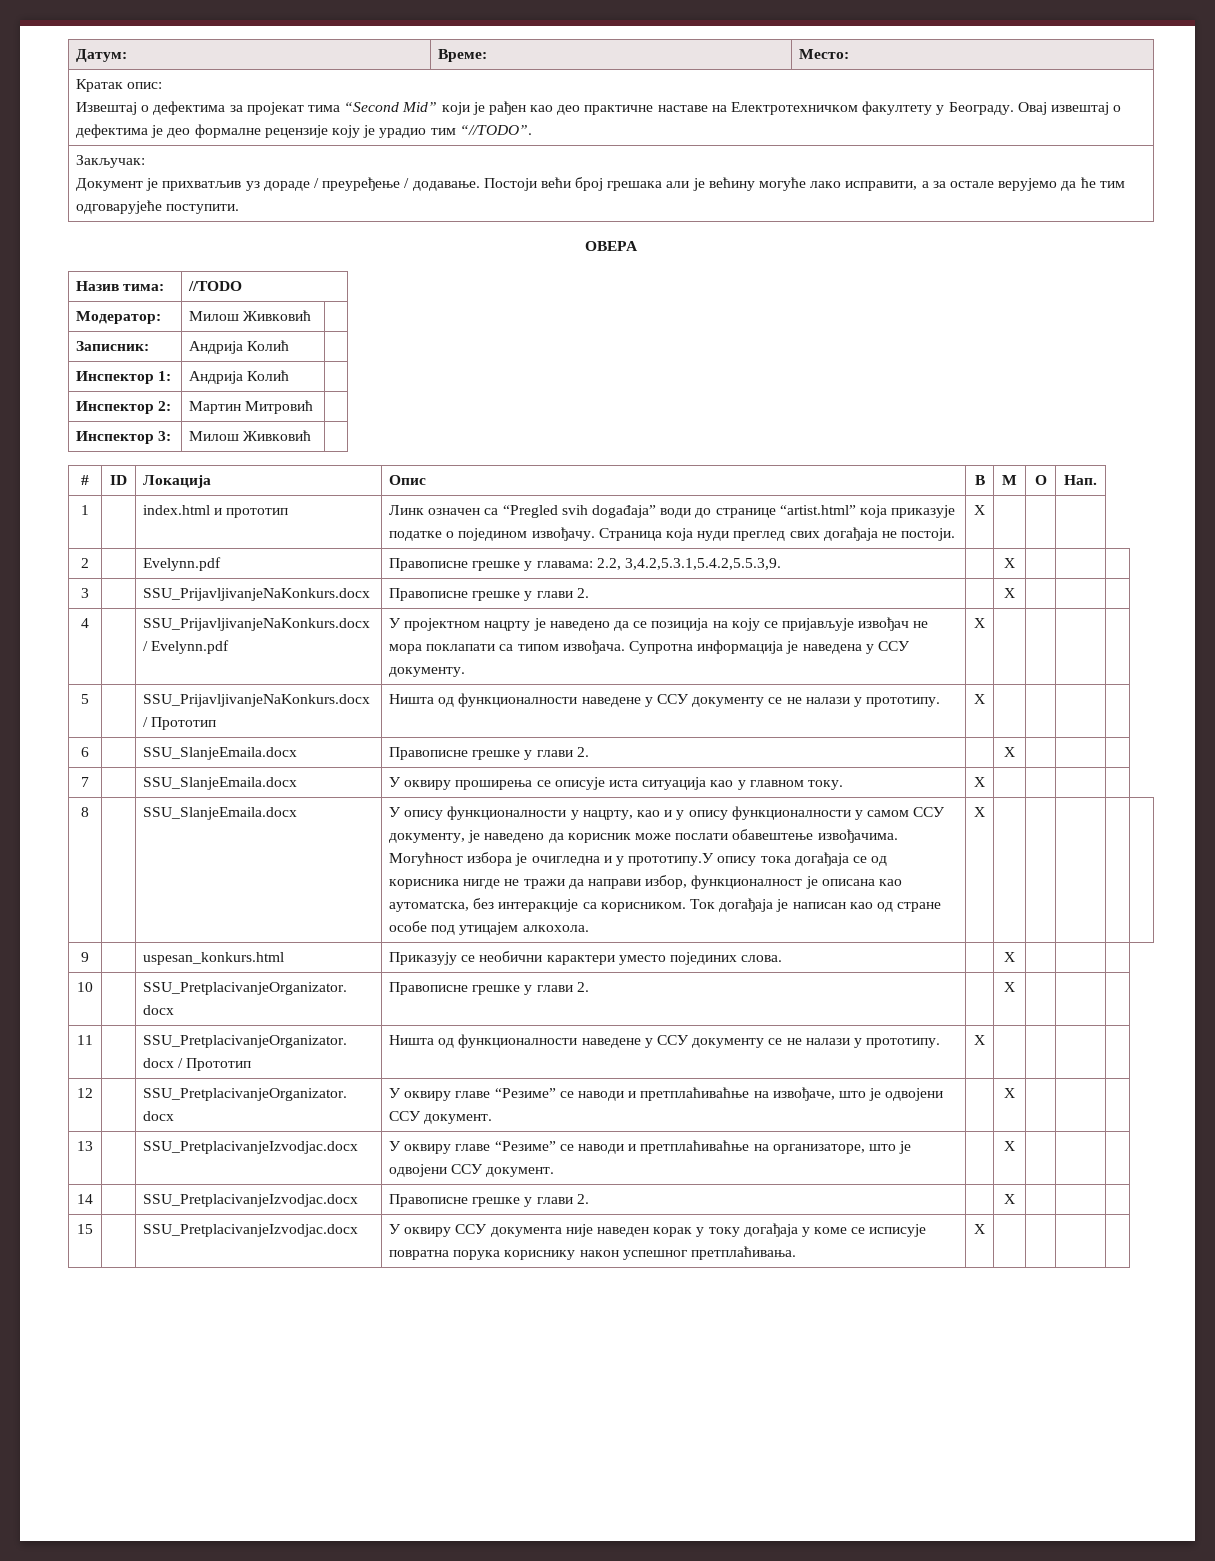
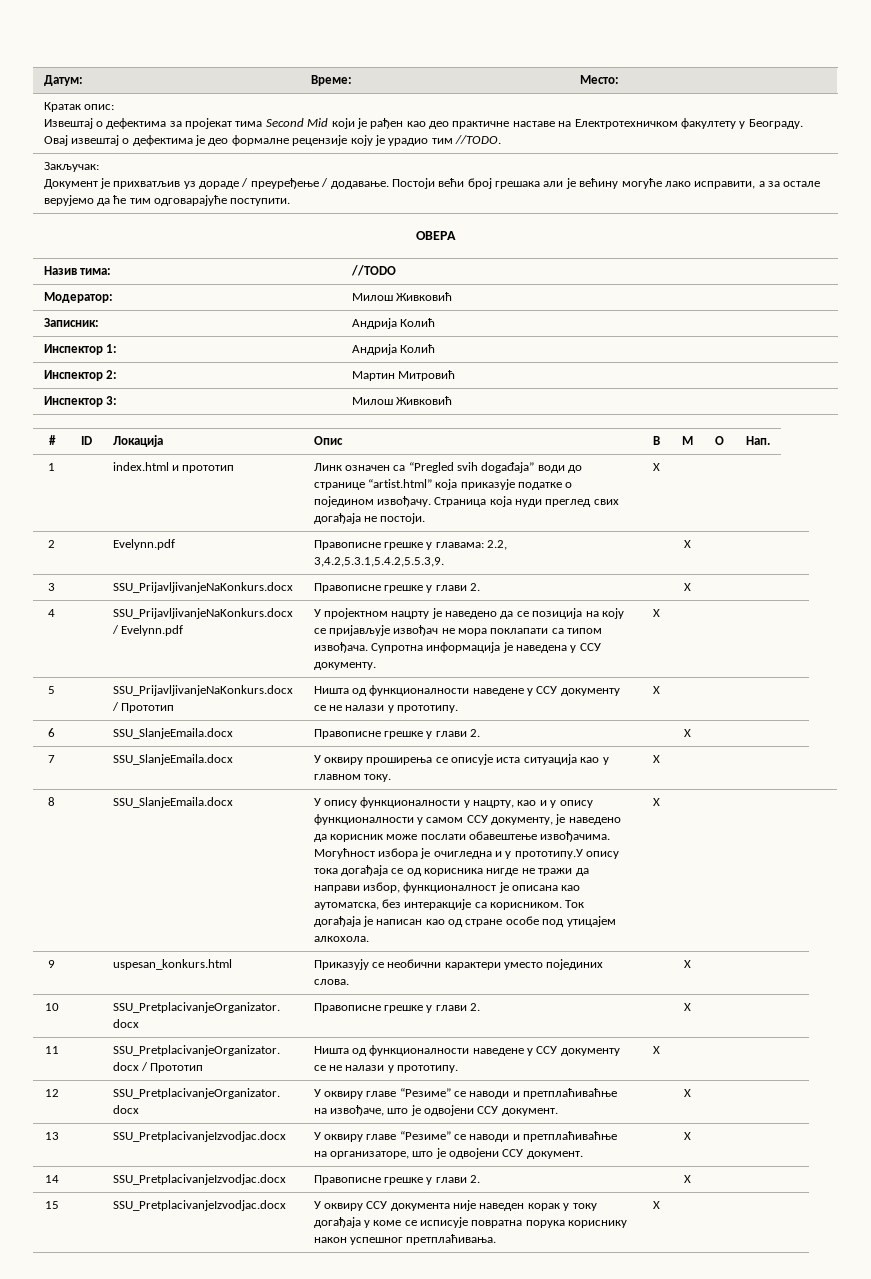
  Кратак опис:
- Извештај о дефектима за пројекат тима “Second Mid” који је рађен као део практичне наставе на Електротехничком факултету у Београду. Овај извештај о дефектима је део формалне рецензије коју је урадио тим “//TODO”.
+ Извештај о дефектима за пројекат тима Second Mid који је рађен као део практичне наставе на Електротехничком факултету у Београду. Овај извештај о дефектима је део формалне рецензије коју је урадио тим //TODO.
  Закључак:
- Документ је прихватљив уз дораде / преуређење / додавање. Постоји већи број грешака али је већину могуће лако исправити, а за остале верујемо да ће тим одговарујеће поступити.
+ Документ је прихватљив уз дораде / преуређење / додавање. Постоји већи број грешака али је већину могуће лако исправити, а за остале верујемо да ће тим одговарајуће поступити.

